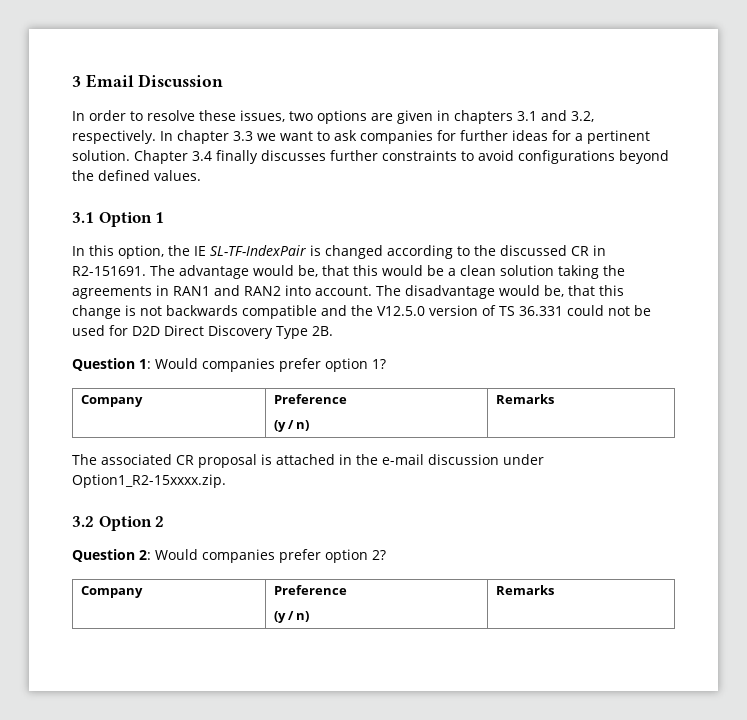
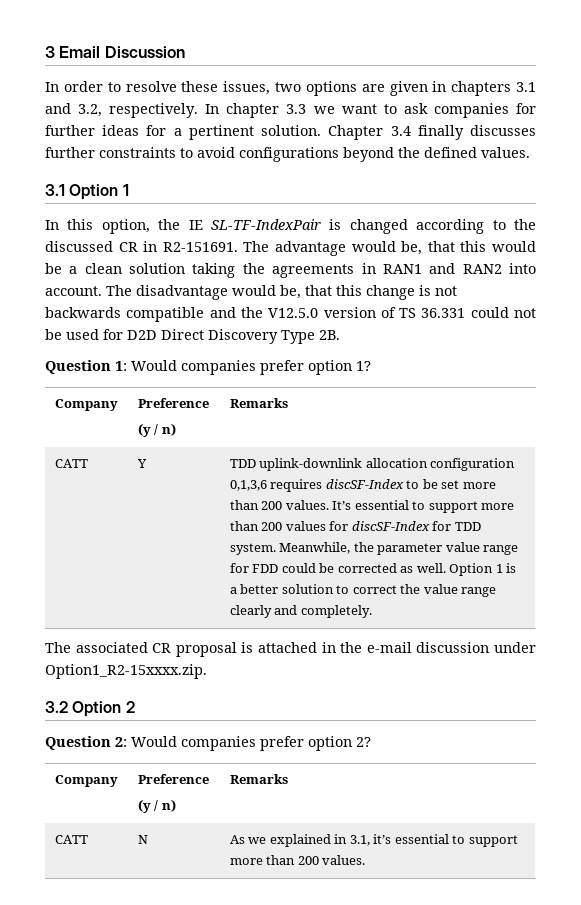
+ CATT | Y | TDD uplink-downlink allocation configuration 0,1,3,6 requires discSF-Index to be set more than 200 values. It’s essential to support more than 200 values for discSF-Index for TDD system. Meanwhile, the parameter value range for FDD could be corrected as well. Option 1 is a better solution to correct the value range clearly and completely.
+ CATT | N | As we explained in 3.1, it’s essential to support more than 200 values.

